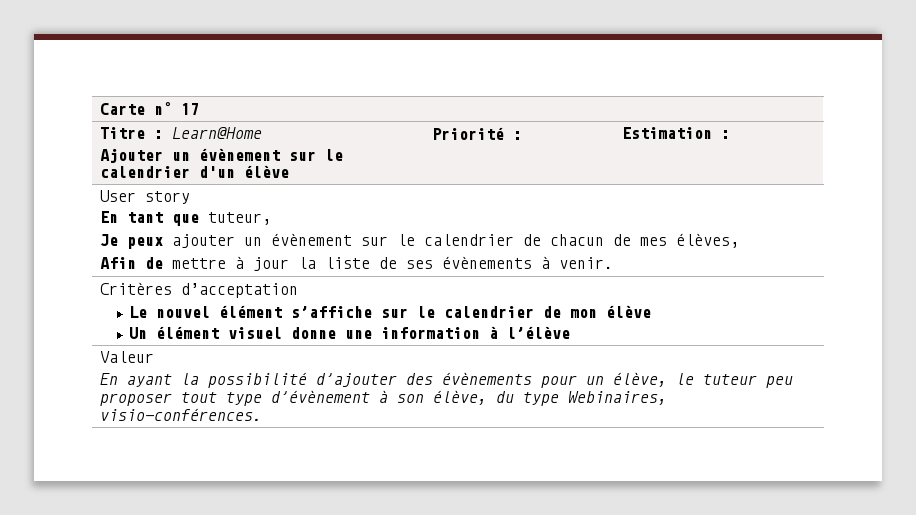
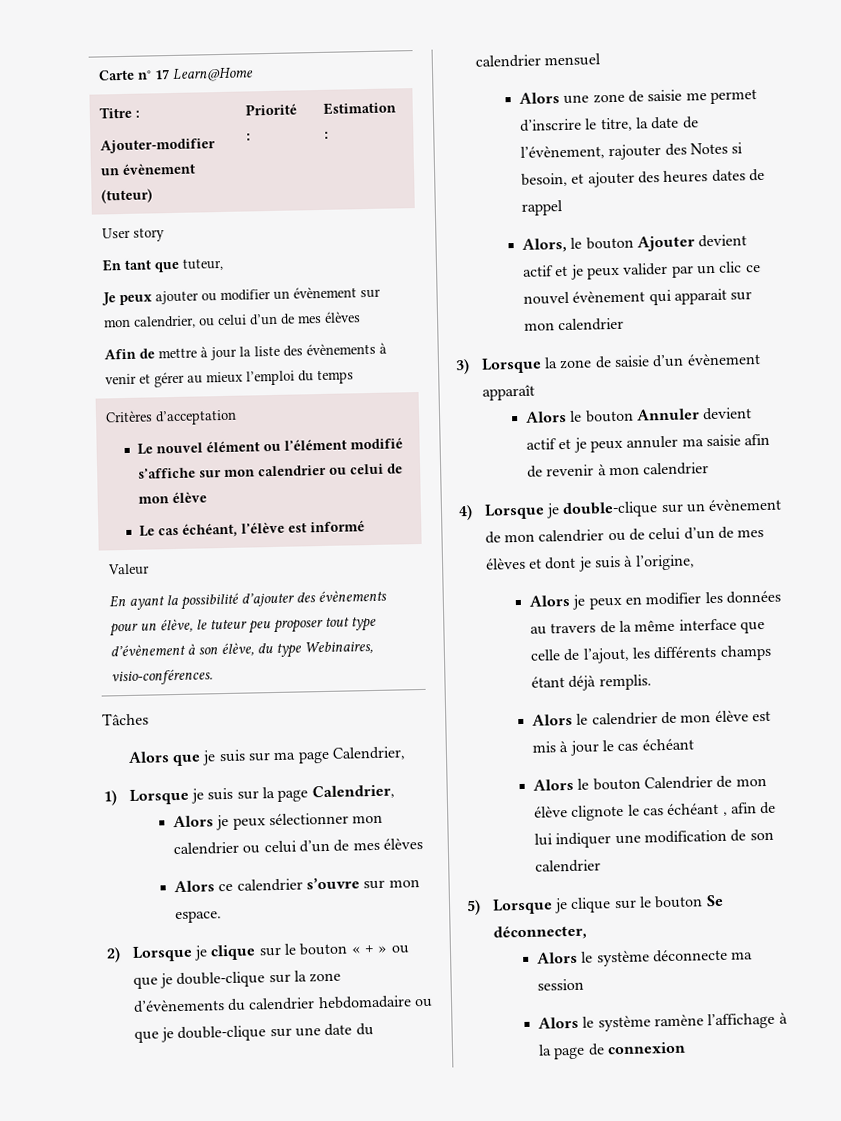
- Carte n° 17
+ Carte n° 17 Learn@Home
- Titre : Learn@Home
- Ajouter un évènement sur le calendrier d'un élève | Priorité : | Estimation :
+ Titre :
+ Ajouter-modifier un évènement (tuteur) | Priorité : | Estimation :
  User story
  En tant que tuteur,
- Je peux ajouter un évènement sur le calendrier de chacun de mes élèves,
- Afin de mettre à jour la liste de ses évènements à venir.
+ Je peux ajouter ou modifier un évènement sur mon calendrier, ou celui d’un de mes élèves
+ Afin de mettre à jour la liste des évènements à venir et gérer au mieux l’emploi du temps
  Critères d’acceptation
- Le nouvel élément s’affiche sur le calendrier de mon élève
- Un élément visuel donne une information à l’élève
+ Le nouvel élément ou l’élément modifié s’affiche sur mon calendrier ou celui de mon élève
+ Le cas échéant, l’élève est informé
+ Tâches
+ Alors que je suis sur ma page Calendrier,
+ 1) Lorsque je suis sur la page Calendrier,
+ Alors je peux sélectionner mon calendrier ou celui d’un de mes élèves
+ Alors ce calendrier s’ouvre sur mon espace.
+ 2) Lorsque je clique sur le bouton « + » ou que je double-clique sur la zone d’évènements du calendrier hebdomadaire ou que je double-clique sur une date du calendrier mensuel
+ Alors une zone de saisie me permet d’inscrire le titre, la date de l’évènement, rajouter des Notes si besoin, et ajouter des heures dates de rappel
+ Alors, le bouton Ajouter devient actif et je peux valider par un clic ce nouvel évènement qui apparait sur mon calendrier
+ 3) Lorsque la zone de saisie d’un évènement apparaît
+ Alors le bouton Annuler devient actif et je peux annuler ma saisie afin de revenir à mon calendrier
+ 4) Lorsque je double-clique sur un évènement de mon calendrier ou de celui d’un de mes élèves et dont je suis à l’origine,
+ Alors je peux en modifier les données au travers de la même interface que celle de l’ajout, les différents champs étant déjà remplis.
+ Alors le calendrier de mon élève est mis à jour le cas échéant
+ Alors le bouton Calendrier de mon élève clignote le cas échéant , afin de lui indiquer une modification de son calendrier
+ 5) Lorsque je clique sur le bouton Se déconnecter,
+ Alors le système déconnecte ma session
+ Alors le système ramène l’affichage à la page de connexion

